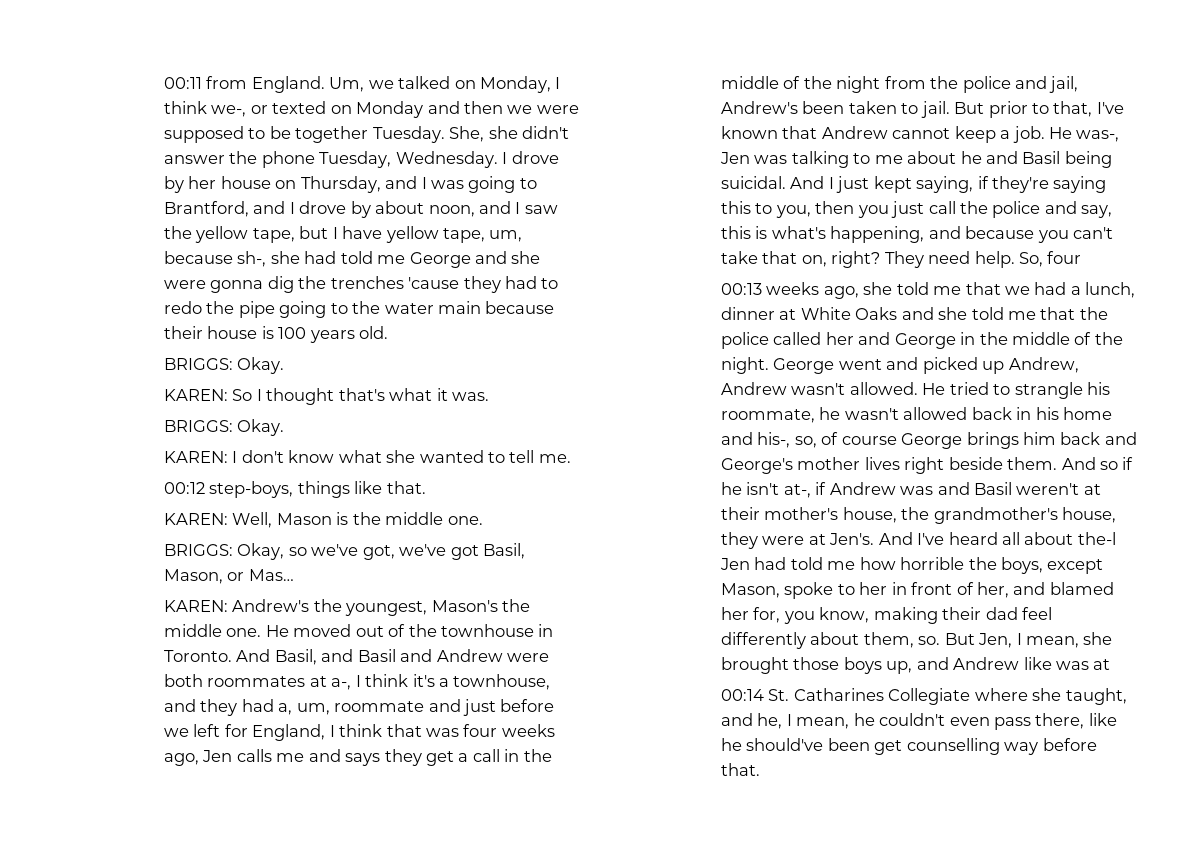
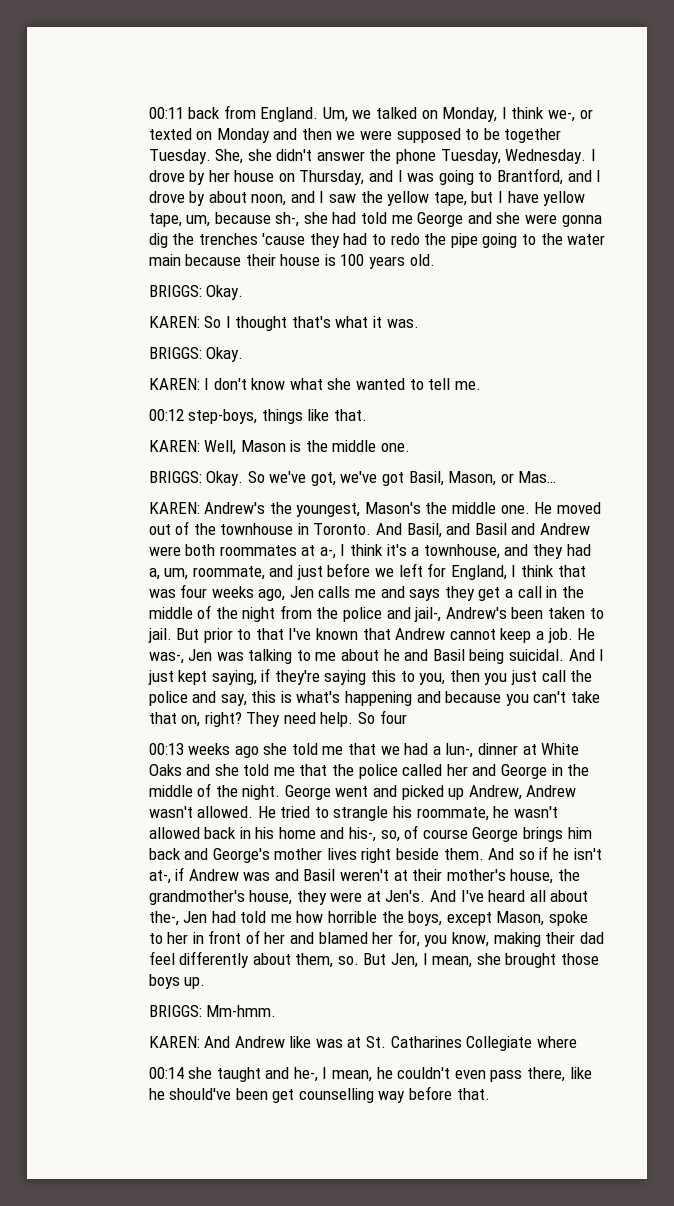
- 00:11 from England.
+ 00:11 back from England.
- BRIGGS: Okay, so we've got, we've got Basil, Mason, or Mas…
+ BRIGGS: Okay. So we've got, we've got Basil, Mason, or Mas…
- And Basil, and Basil and Andrew were both roommates at a-, I think it's a townhouse, and they had a, um, roommate and just before we left for England, I think that was four weeks ago, Jen calls me and says they get a call in the middle of the night from the police and jail, Andrew's been taken to jail.
+ And Basil, and Basil and Andrew were both roommates at a-, I think it's a townhouse, and they had a, um, roommate, and just before we left for England, I think that was four weeks ago, Jen calls me and says they get a call in the middle of the night from the police and jail-, Andrew's been taken to jail.
- But prior to that, I've known that Andrew cannot keep a job.
+ But prior to that I've known that Andrew cannot keep a job.
- And I just kept saying, if they're saying this to you, then you just call the police and say, this is what's happening, and because you can't take that on, right?
+ And I just kept saying, if they're saying this to you, then you just call the police and say, this is what's happening and because you can't take that on, right?
- So, four
+ So four
- 00:13 weeks ago, she told me that we had a lunch, dinner at White Oaks and she told me that the police called her and George in the middle of the night.
+ 00:13 weeks ago she told me that we had a lun-, dinner at White Oaks and she told me that the police called her and George in the middle of the night.
- And I've heard all about the-l Jen had told me how horrible the boys, except Mason, spoke to her in front of her, and blamed her for, you know, making their dad feel differently about them, so.
+ And I've heard all about the-, Jen had told me how horrible the boys, except Mason, spoke to her in front of her and blamed her for, you know, making their dad feel differently about them, so.
- But Jen, I mean, she brought those boys up, and Andrew like was at
- 00:14 St. Catharines Collegiate where she taught, and he, I mean, he couldn't even pass there, like he should've been get counselling way before that.
+ But Jen, I mean, she brought those boys up.
+ BRIGGS: Mm-hmm.
+ KAREN: And Andrew like was at St. Catharines Collegiate where
+ 00:14 she taught and he-, I mean, he couldn't even pass there, like he should've been get counselling way before that.

